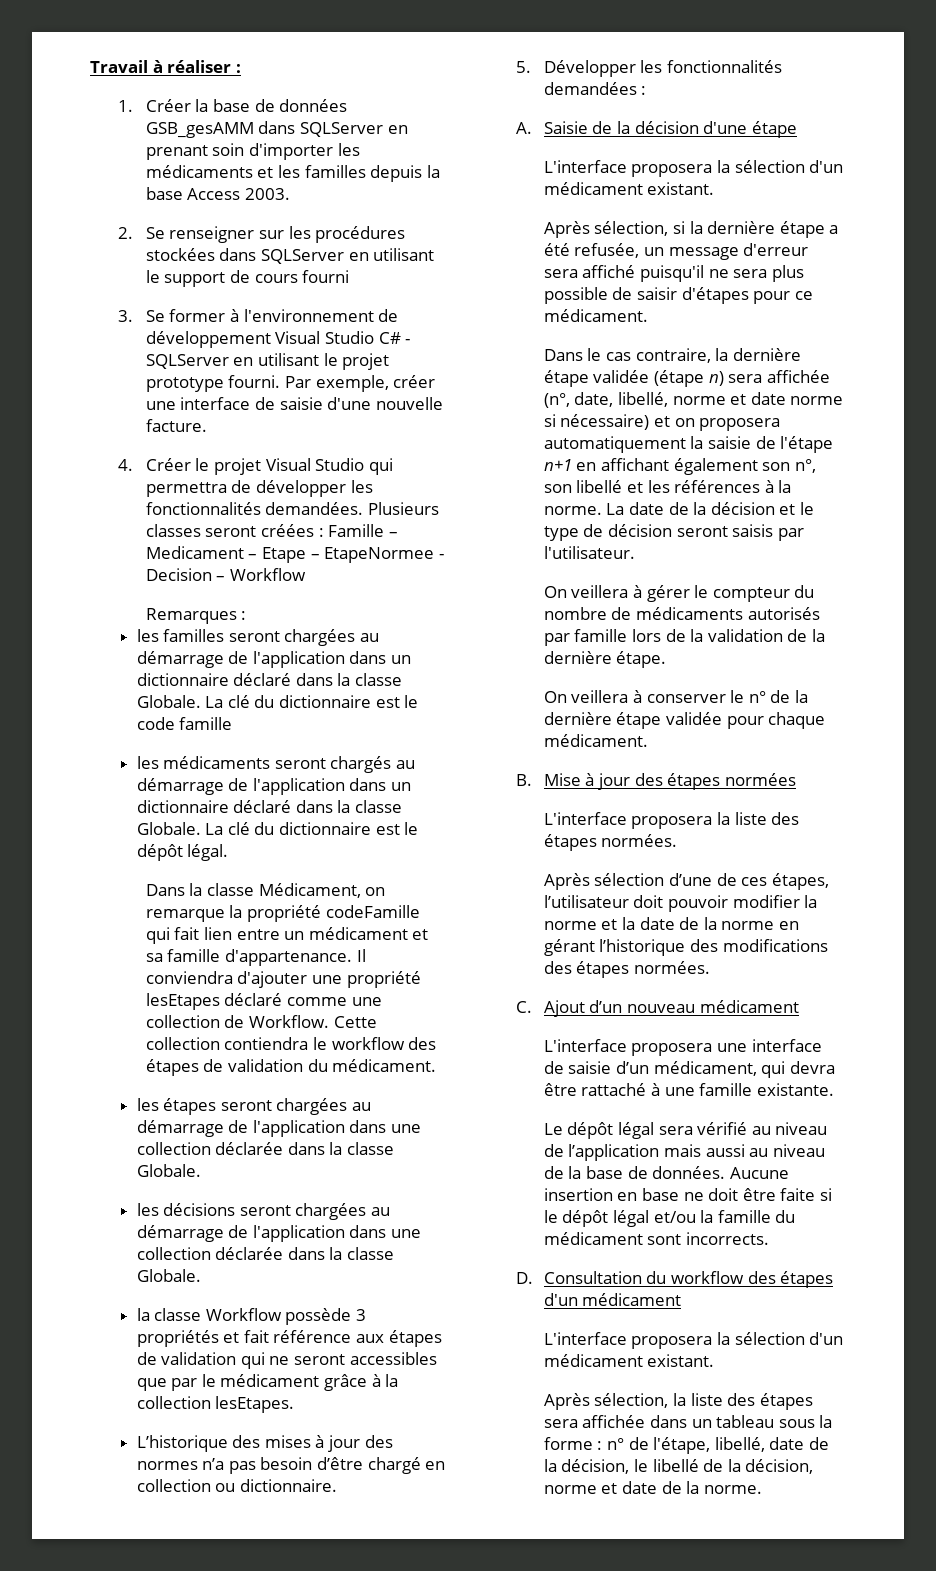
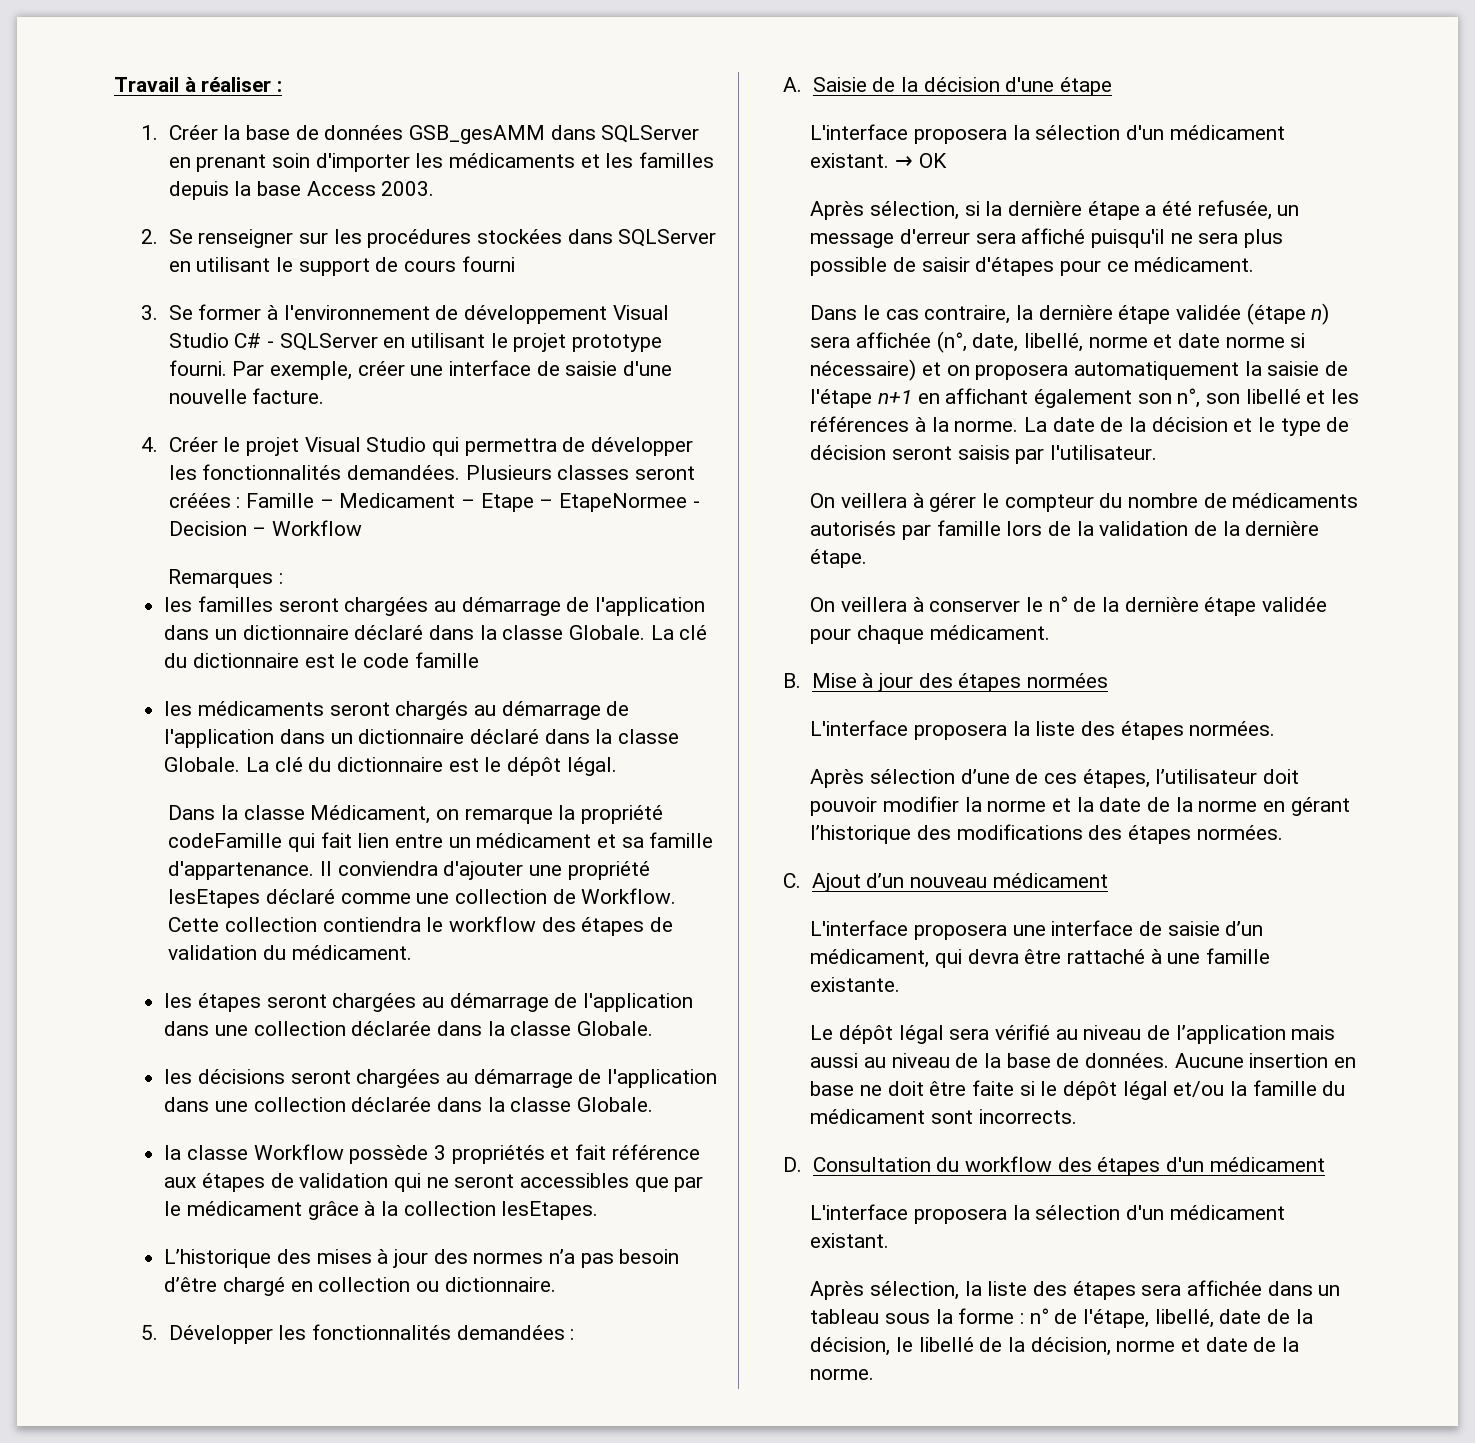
+ → OK

